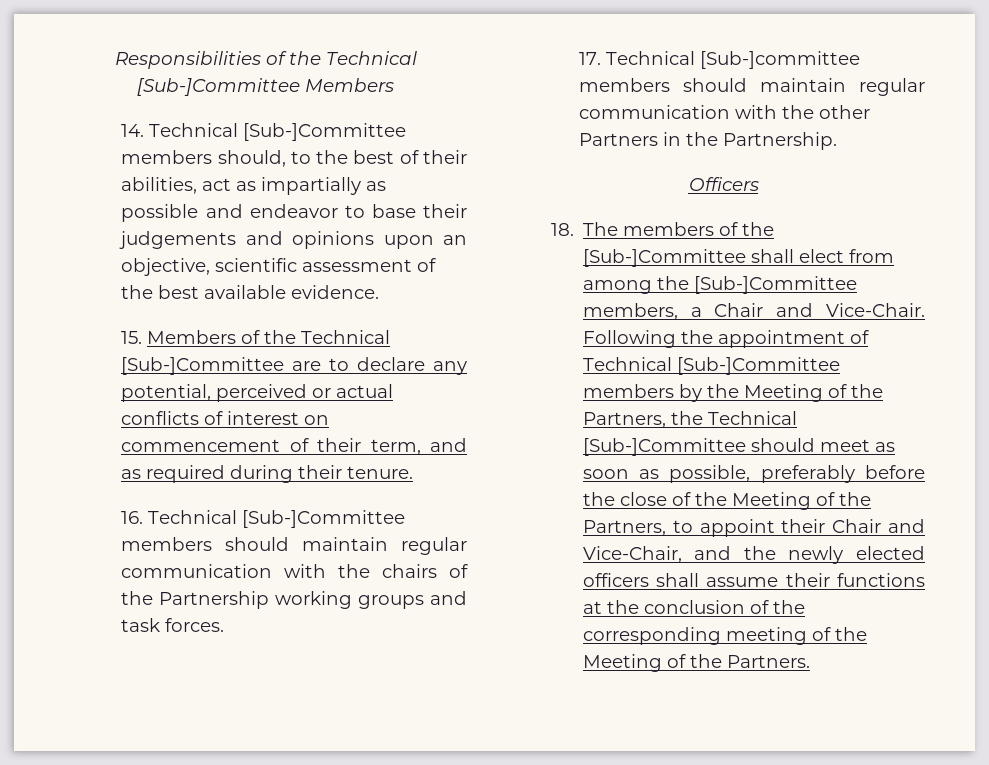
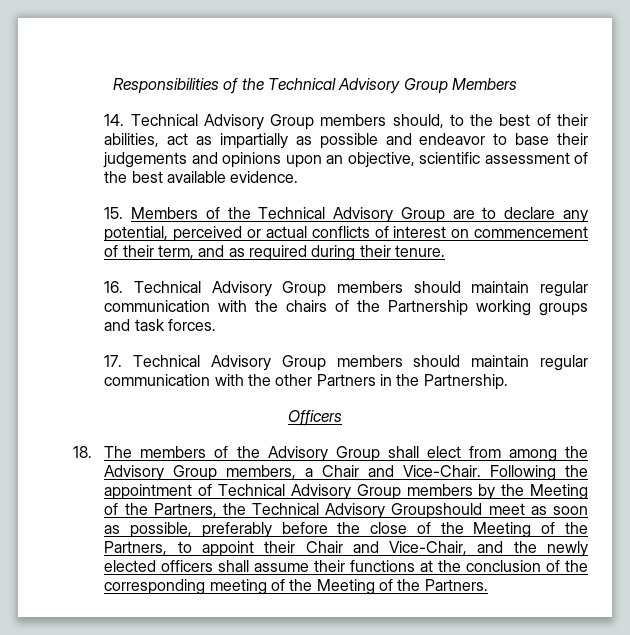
- Responsibilities of the Technical [Sub-]Committee Members
+ Responsibilities of the Technical Advisory Group Members
- 14. Technical [Sub-]Committee members should, to the best of their abilities, act as impartially as possible and endeavor to base their judgements and opinions upon an objective, scientific assessment of the best available evidence.
+ 14. Technical Advisory Group members should, to the best of their abilities, act as impartially as possible and endeavor to base their judgements and opinions upon an objective, scientific assessment of the best available evidence.
- 15. Members of the Technical [Sub-]Committee are to declare any potential, perceived or actual conflicts of interest on commencement of their term, and as required during their tenure.
+ 15. Members of the Technical Advisory Group are to declare any potential, perceived or actual conflicts of interest on commencement of their term, and as required during their tenure.
- 16. Technical [Sub-]Committee members should maintain regular communication with the chairs of the Partnership working groups and task forces.
+ 16. Technical Advisory Group members should maintain regular communication with the chairs of the Partnership working groups and task forces.
- 17. Technical [Sub-]committee members should maintain regular communication with the other Partners in the Partnership.
+ 17. Technical Advisory Group members should maintain regular communication with the other Partners in the Partnership.
- 18. The members of the [Sub-]Committee shall elect from among the [Sub-]Committee members, a Chair and Vice-Chair.
+ 18. The members of the Advisory Group shall elect from among the Advisory Group members, a Chair and Vice-Chair.
- Following the appointment of Technical [Sub-]Committee members by the Meeting of the Partners, the Technical [Sub-]Committee should meet as soon as possible, preferably before the close of the Meeting of the Partners, to appoint their Chair and Vice-Chair, and the newly elected officers shall assume their functions at the conclusion of the corresponding meeting of the Meeting of the Partners.
+ Following the appointment of Technical Advisory Group members by the Meeting of the Partners, the Technical Advisory Groupshould meet as soon as possible, preferably before the close of the Meeting of the Partners, to appoint their Chair and Vice-Chair, and the newly elected officers shall assume their functions at the conclusion of the corresponding meeting of the Meeting of the Partners.

